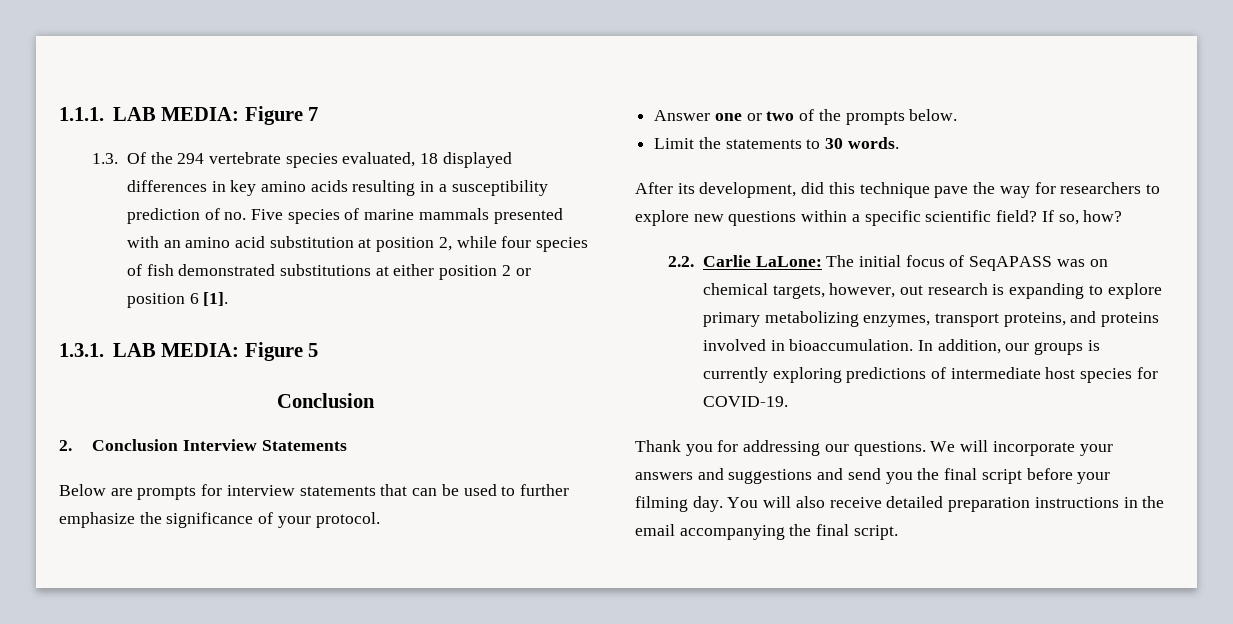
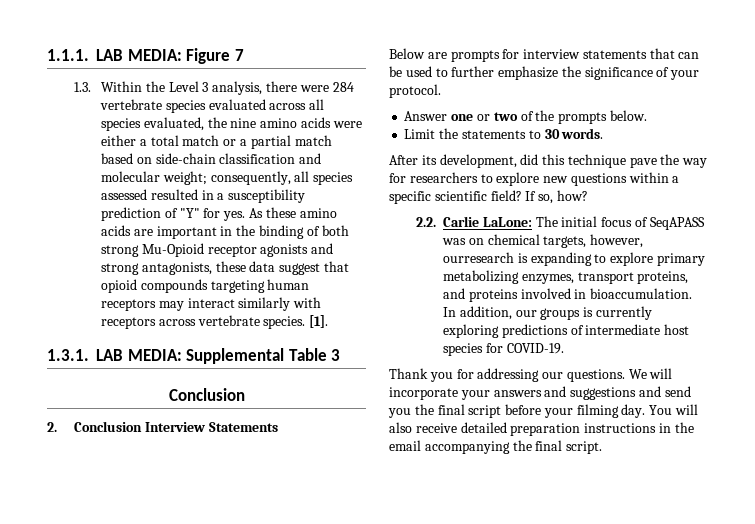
- 1.3. Of the 294 vertebrate species evaluated, 18 displayed differences in key amino acids resulting in a susceptibility prediction of no. Five species of marine mammals presented with an amino acid substitution at position 2, while four species of fish demonstrated substitutions at either position 2 or position 6 [1].
+ 1.3. Within the Level 3 analysis, there were 284 vertebrate species evaluated across all species evaluated, the nine amino acids were either a total match or a partial match based on side-chain classification and molecular weight; consequently, all species assessed resulted in a susceptibility prediction of "Y" for yes. As these amino acids are important in the binding of both strong Mu-Opioid receptor agonists and strong antagonists, these data suggest that opioid compounds targeting human receptors may interact similarly with receptors across vertebrate species. [1].
- 1.3.1. LAB MEDIA: Figure 5
+ 1.3.1. LAB MEDIA: Supplemental Table 3
- 2.2. Carlie LaLone: The initial focus of SeqAPASS was on chemical targets, however, out research is expanding to explore primary metabolizing enzymes, transport proteins, and proteins involved in bioaccumulation.
+ 2.2. Carlie LaLone: The initial focus of SeqAPASS was on chemical targets, however, ourresearch is expanding to explore primary metabolizing enzymes, transport proteins, and proteins involved in bioaccumulation.

